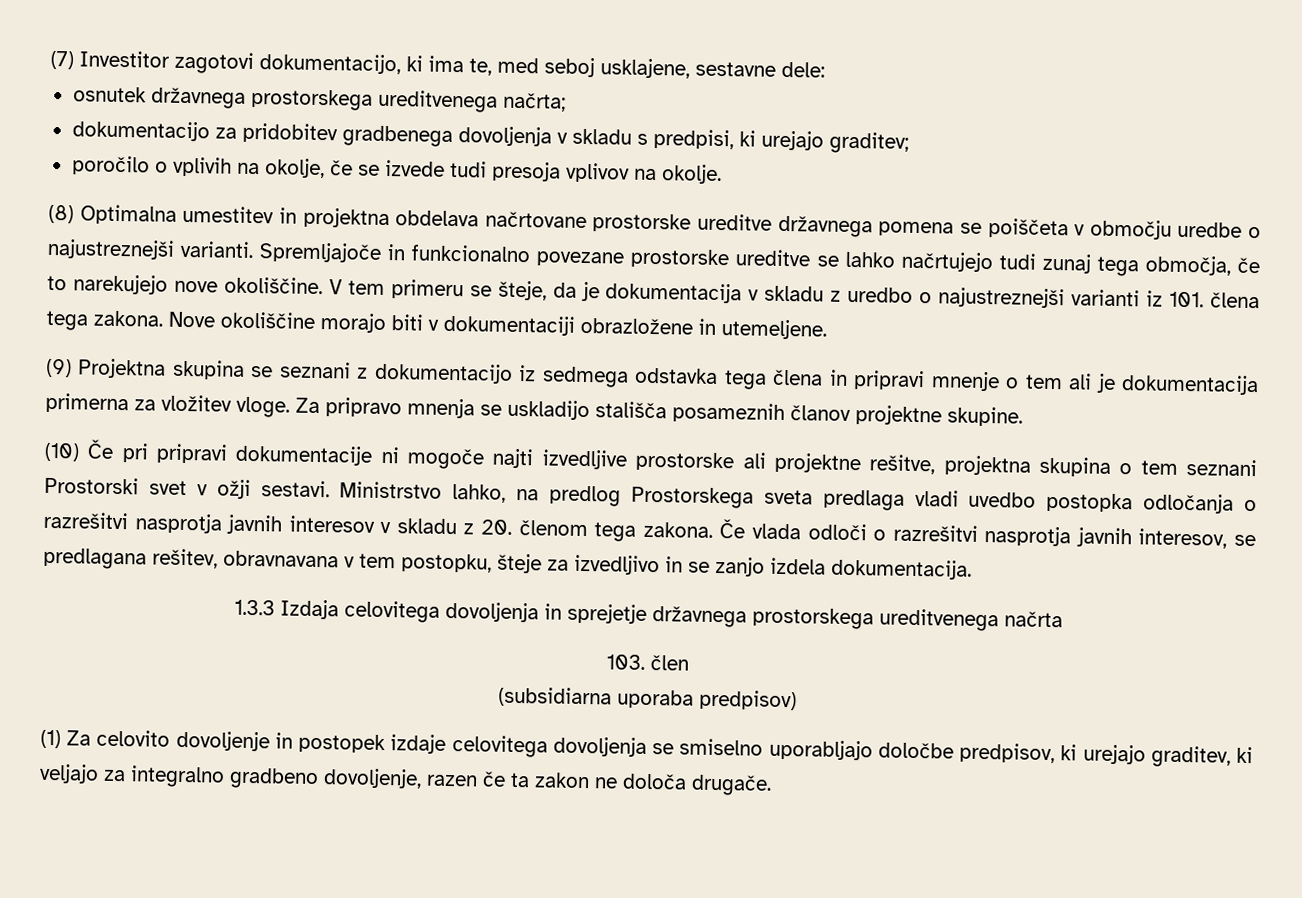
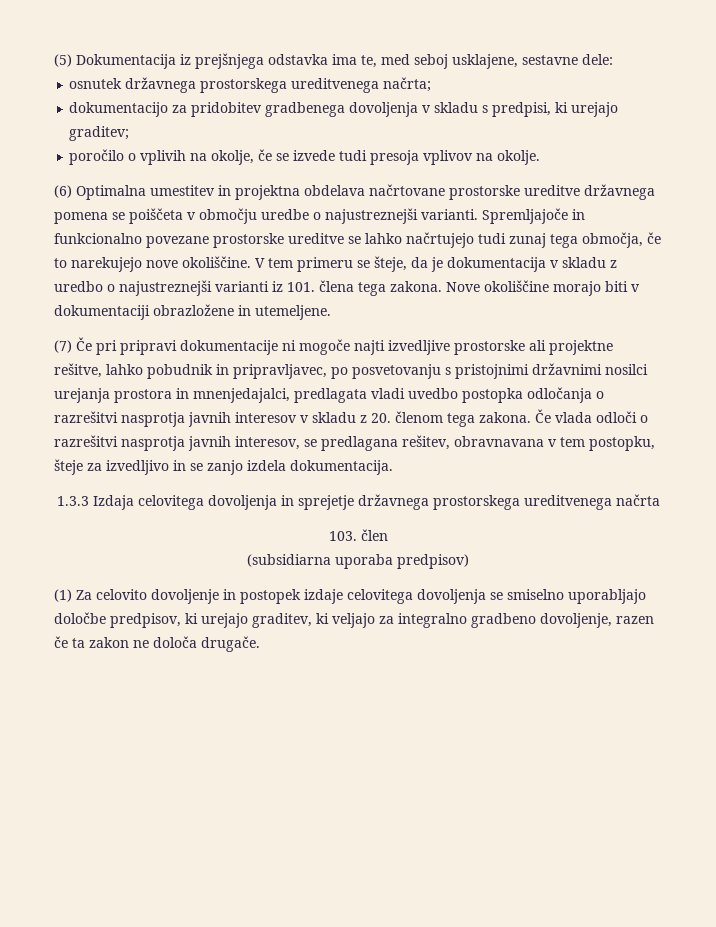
- (7) Investitor zagotovi dokumentacijo, ki ima te, med seboj usklajene, sestavne dele:
+ (5) Dokumentacija iz prejšnjega odstavka ima te, med seboj usklajene, sestavne dele:
- (8) Optimalna umestitev in projektna obdelava načrtovane prostorske ureditve državnega pomena se poiščeta v območju uredbe o najustreznejši varianti.
+ (6) Optimalna umestitev in projektna obdelava načrtovane prostorske ureditve državnega pomena se poiščeta v območju uredbe o najustreznejši varianti.
- (9) Projektna skupina se seznani z dokumentacijo iz sedmega odstavka tega člena in pripravi mnenje o tem ali je dokumentacija primerna za vložitev vloge. Za pripravo mnenja se uskladijo stališča posameznih članov projektne skupine.
- (10) Če pri pripravi dokumentacije ni mogoče najti izvedljive prostorske ali projektne rešitve, projektna skupina o tem seznani Prostorski svet v ožji sestavi. Ministrstvo lahko, na predlog Prostorskega sveta predlaga vladi uvedbo postopka odločanja o razrešitvi nasprotja javnih interesov v skladu z 20. členom tega zakona.
+ (7) Če pri pripravi dokumentacije ni mogoče najti izvedljive prostorske ali projektne rešitve, lahko pobudnik in pripravljavec, po posvetovanju s pristojnimi državnimi nosilci urejanja prostora in mnenjedajalci, predlagata vladi uvedbo postopka odločanja o razrešitvi nasprotja javnih interesov v skladu z 20. členom tega zakona.

